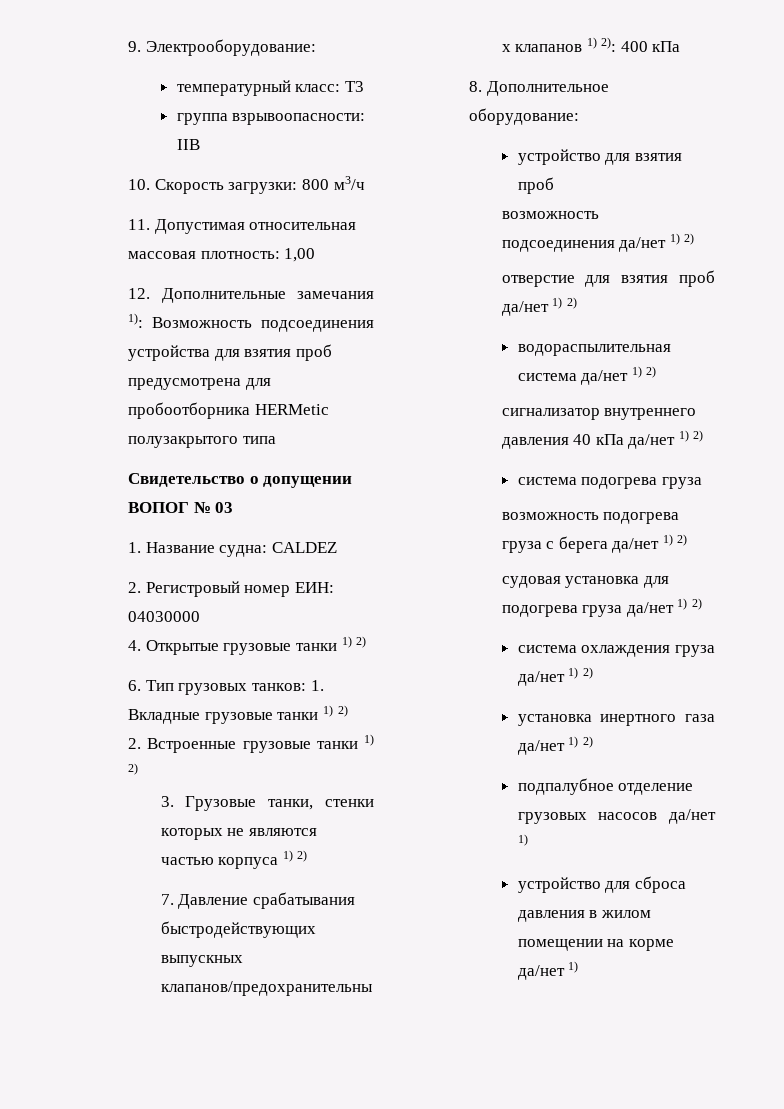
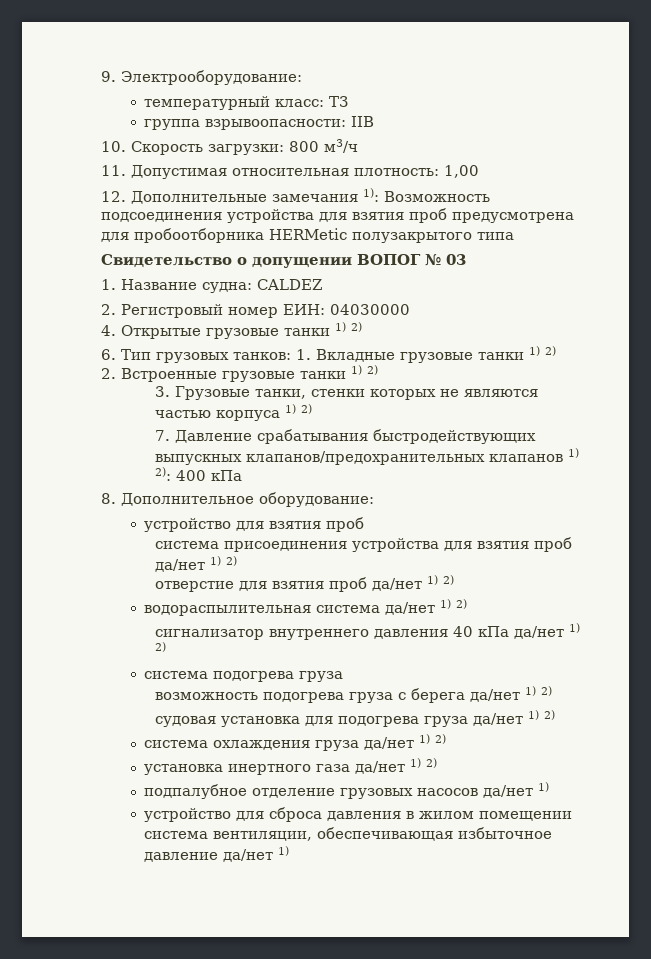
- 11. Допустимая относительная массовая плотность: 1,00
+ 11. Допустимая относительная плотность: 1,00
- возможность подсоединения да/нет 1) 2)
+ система присоединения устройства для взятия проб да/нет 1) 2)
- устройство для сброса давления в жилом помещении на корме да/нет 1)
+ устройство для сброса давления в жилом помещении система вентиляции, обеспечивающая избыточное давление да/нет 1)

